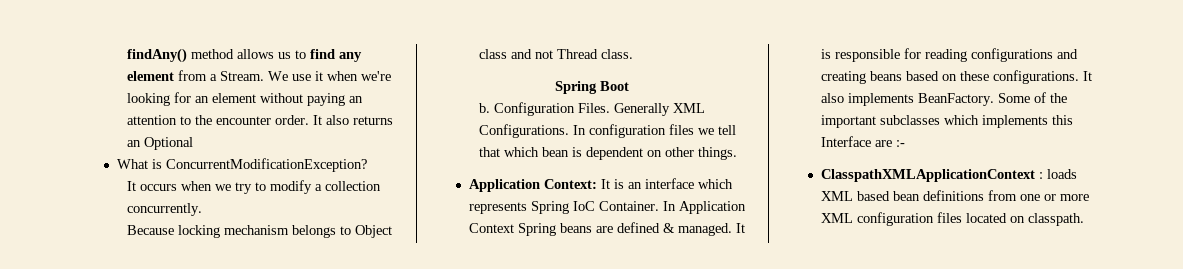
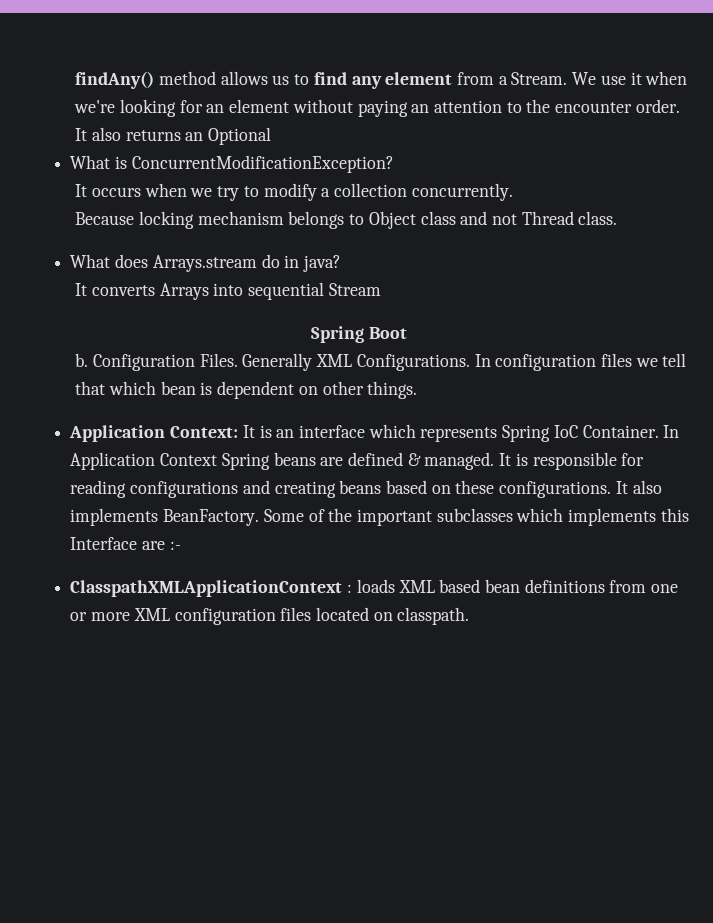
+ What does Arrays.stream do in java?
+ It converts Arrays into sequential Stream

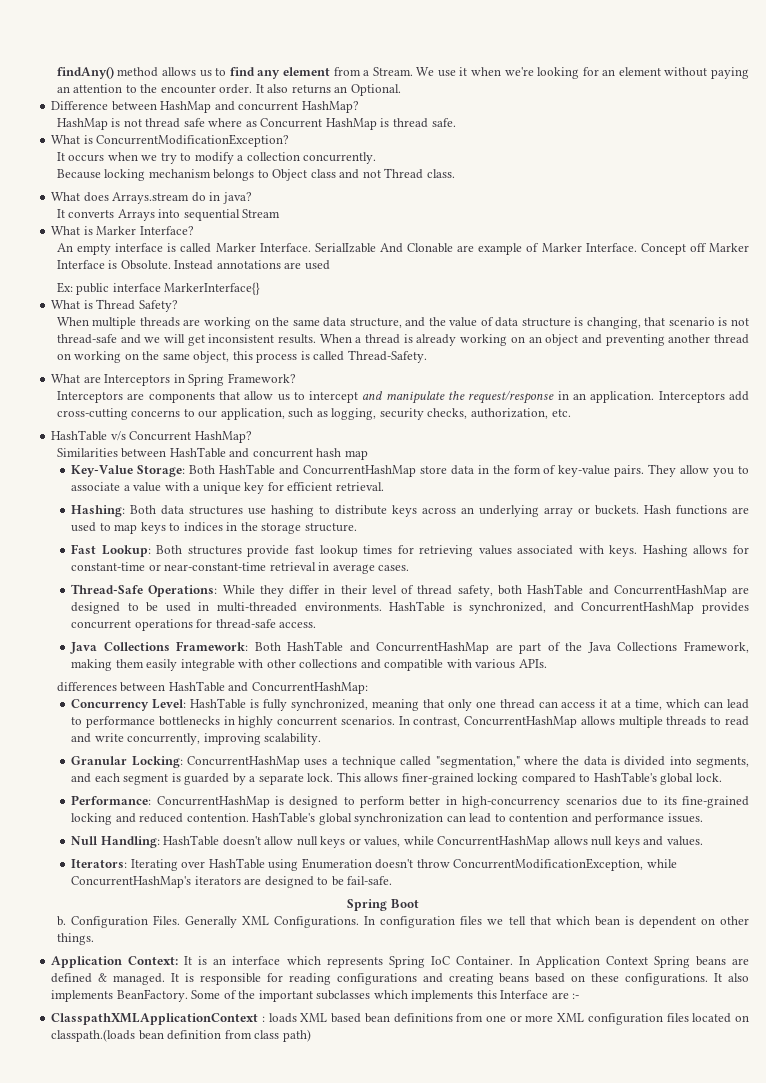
- It also returns an Optional
+ It also returns an Optional.
+ Difference between HashMap and concurrent HashMap?
+ HashMap is not thread safe where as Concurrent HashMap is thread safe.
+ What is Marker Interface?
+ An empty interface is called Marker Interface. SerialIzable And Clonable are example of Marker Interface. Concept off Marker Interface is Obsolute. Instead annotations are used
+ Ex: public interface MarkerInterface{}
+ What is Thread Safety?
+ When multiple threads are working on the same data structure, and the value of data structure is changing, that scenario is not thread-safe and we will get inconsistent results. When a thread is already working on an object and preventing another thread on working on the same object, this process is called Thread-Safety.
+ What are Interceptors in Spring Framework?
+ Interceptors are components that allow us to intercept and manipulate the request/response in an application. Interceptors add cross-cutting concerns to our application, such as logging, security checks, authorization, etc.
+ HashTable v/s Concurrent HashMap?
+ Similarities between HashTable and concurrent hash map
+ Key-Value Storage: Both HashTable and ConcurrentHashMap store data in the form of key-value pairs. They allow you to associate a value with a unique key for efficient retrieval.
+ Hashing: Both data structures use hashing to distribute keys across an underlying array or buckets. Hash functions are used to map keys to indices in the storage structure.
+ Fast Lookup: Both structures provide fast lookup times for retrieving values associated with keys. Hashing allows for constant-time or near-constant-time retrieval in average cases.
+ Thread-Safe Operations: While they differ in their level of thread safety, both HashTable and ConcurrentHashMap are designed to be used in multi-threaded environments. HashTable is synchronized, and ConcurrentHashMap provides concurrent operations for thread-safe access.
+ Java Collections Framework: Both HashTable and ConcurrentHashMap are part of the Java Collections Framework, making them easily integrable with other collections and compatible with various APIs.
+ differences between HashTable and ConcurrentHashMap:
+ Concurrency Level: HashTable is fully synchronized, meaning that only one thread can access it at a time, which can lead to performance bottlenecks in highly concurrent scenarios. In contrast, ConcurrentHashMap allows multiple threads to read and write concurrently, improving scalability.
+ Granular Locking: ConcurrentHashMap uses a technique called "segmentation," where the data is divided into segments, and each segment is guarded by a separate lock. This allows finer-grained locking compared to HashTable's global lock.
+ Performance: ConcurrentHashMap is designed to perform better in high-concurrency scenarios due to its fine-grained locking and reduced contention. HashTable's global synchronization can lead to contention and performance issues.
+ Null Handling: HashTable doesn't allow null keys or values, while ConcurrentHashMap allows null keys and values.
+ Iterators: Iterating over HashTable using Enumeration doesn't throw ConcurrentModificationException, while ConcurrentHashMap's iterators are designed to be fail-safe.
- ClasspathXMLApplicationContext : loads XML based bean definitions from one or more XML configuration files located on classpath.
+ ClasspathXMLApplicationContext : loads XML based bean definitions from one or more XML configuration files located on classpath.(loads bean definition from class path)

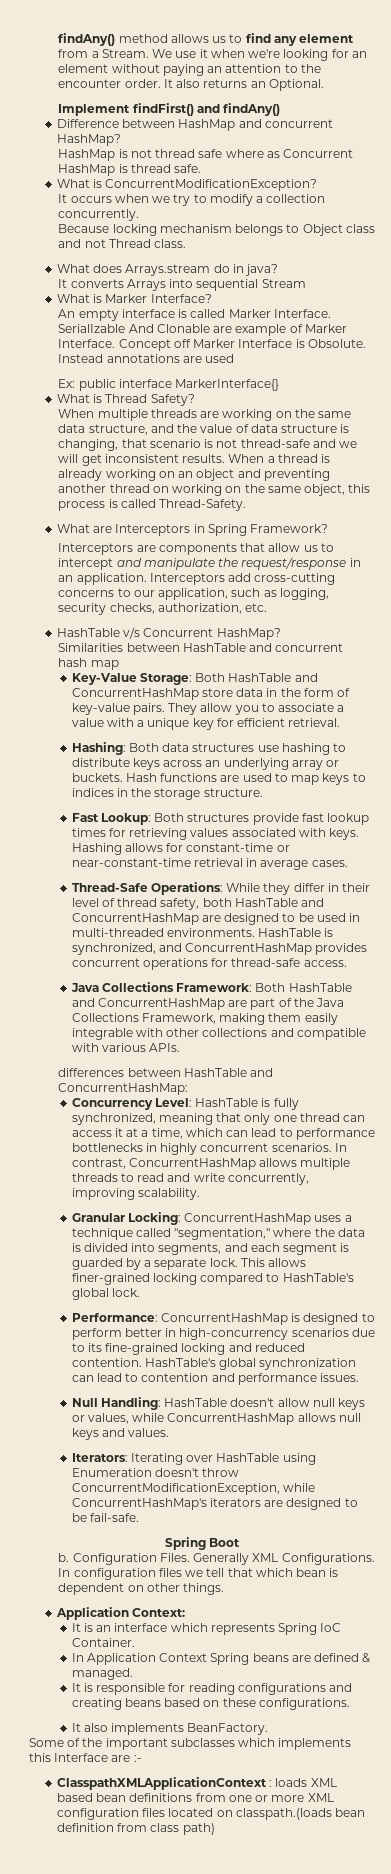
+ Implement findFirst() and findAny()
- Application Context: It is an interface which represents Spring IoC Container. In Application Context Spring beans are defined & managed. It is responsible for reading configurations and creating beans based on these configurations. It also implements BeanFactory. Some of the important subclasses which implements this Interface are :-
+ Application Context:
+ It is an interface which represents Spring IoC Container.
+ In Application Context Spring beans are defined & managed.
+ It is responsible for reading configurations and creating beans based on these configurations.
+ It also implements BeanFactory.
+ Some of the important subclasses which implements this Interface are :-

